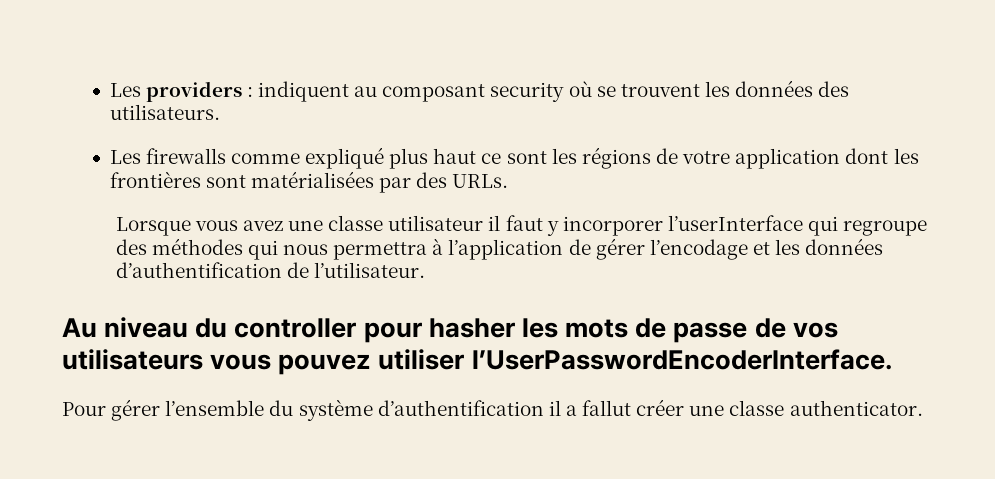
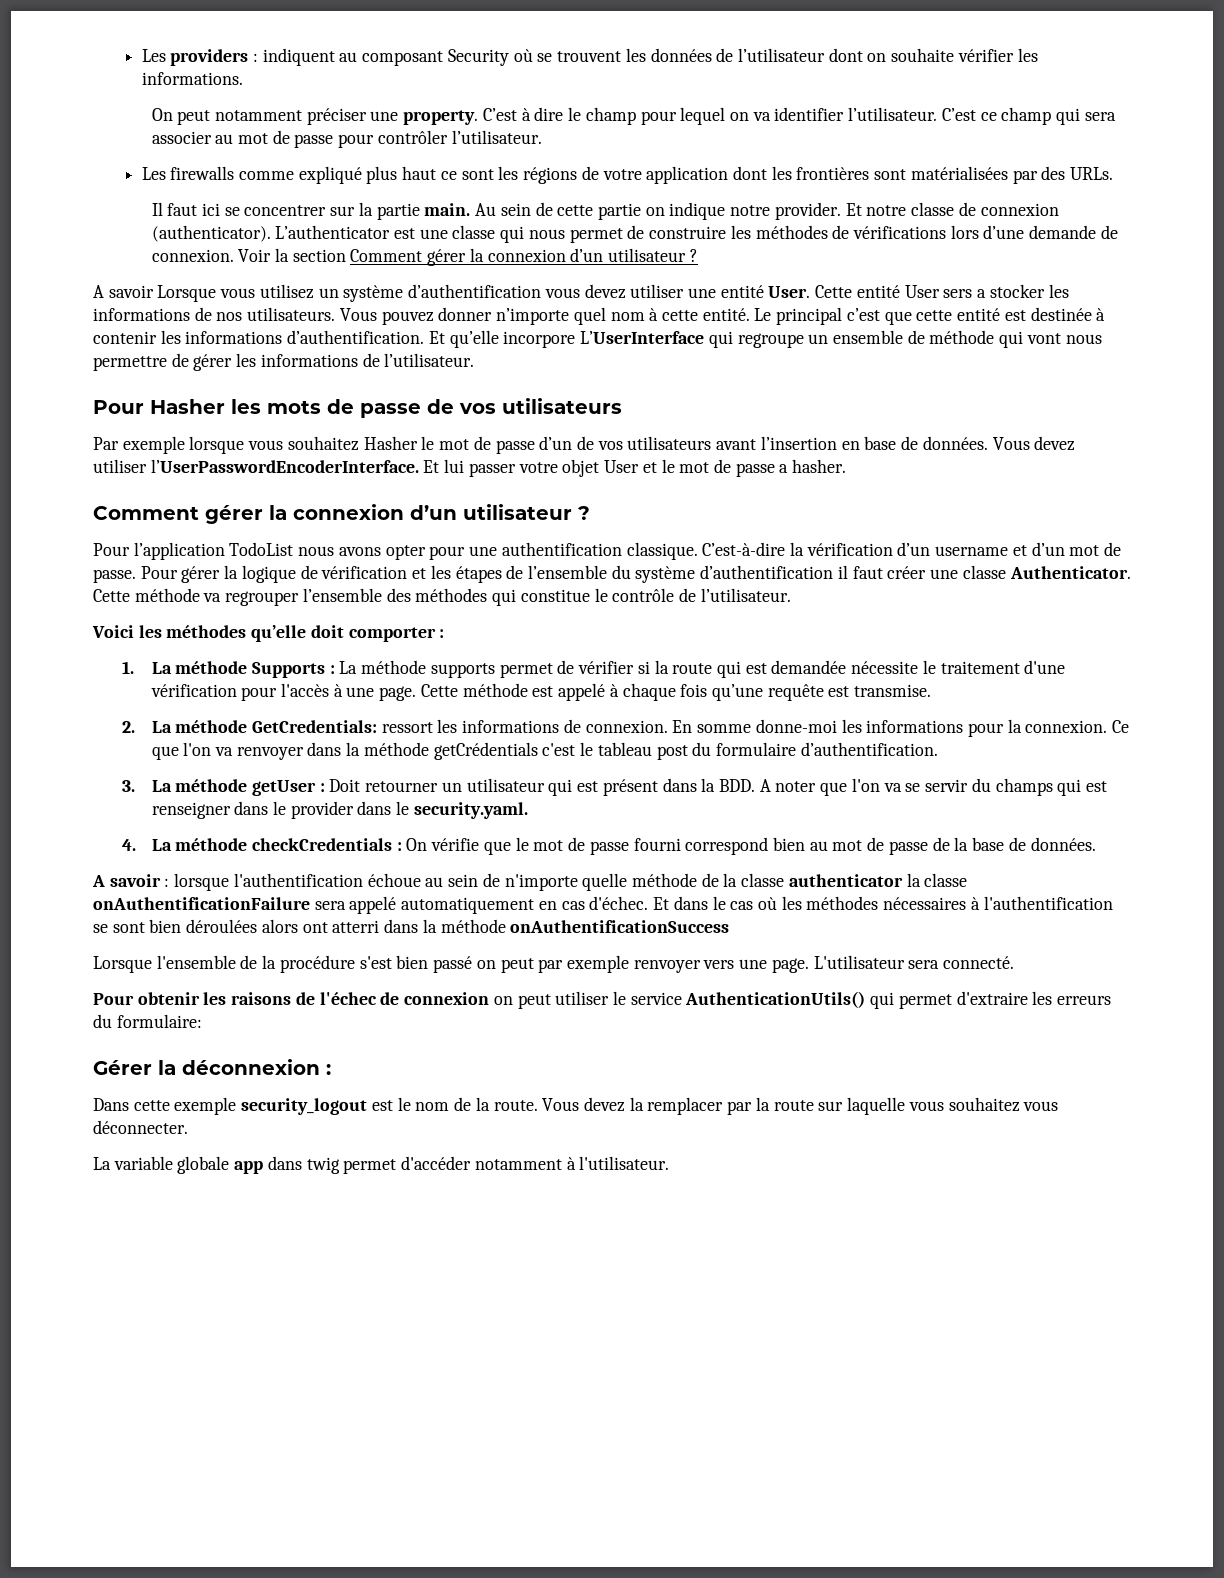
- Les providers : indiquent au composant security où se trouvent les données des utilisateurs.
+ Les providers : indiquent au composant Security où se trouvent les données de l’utilisateur dont on souhaite vérifier les informations.
+ On peut notamment préciser une property. C’est à dire le champ pour lequel on va identifier l’utilisateur. C’est ce champ qui sera associer au mot de passe pour contrôler l’utilisateur.
- Lorsque vous avez une classe utilisateur il faut y incorporer l’userInterface qui regroupe des méthodes qui nous permettra à l’application de gérer l’encodage et les données d’authentification de l’utilisateur.
- Au niveau du controller pour hasher les mots de passe de vos utilisateurs vous pouvez utiliser l’UserPasswordEncoderInterface.
- Pour gérer l’ensemble du système d’authentification il a fallut créer une classe authenticator.
+ Il faut ici se concentrer sur la partie main. Au sein de cette partie on indique notre provider. Et notre classe de connexion (authenticator). L’authenticator est une classe qui nous permet de construire les méthodes de vérifications lors d’une demande de connexion. Voir la section Comment gérer la connexion d’un utilisateur ?
+ A savoir Lorsque vous utilisez un système d’authentification vous devez utiliser une entité User. Cette entité User sers a stocker les informations de nos utilisateurs. Vous pouvez donner n’importe quel nom à cette entité. Le principal c’est que cette entité est destinée à contenir les informations d’authentification. Et qu’elle incorpore L’UserInterface qui regroupe un ensemble de méthode qui vont nous permettre de gérer les informations de l’utilisateur.
+ Pour Hasher les mots de passe de vos utilisateurs
+ Par exemple lorsque vous souhaitez Hasher le mot de passe d’un de vos utilisateurs avant l’insertion en base de données. Vous devez utiliser l’UserPasswordEncoderInterface. Et lui passer votre objet User et le mot de passe a hasher.
+ Comment gérer la connexion d’un utilisateur ?
+ Pour l’application TodoList nous avons opter pour une authentification classique. C’est-à-dire la vérification d’un username et d’un mot de passe. Pour gérer la logique de vérification et les étapes de l’ensemble du système d’authentification il faut créer une classe Authenticator. Cette méthode va regrouper l’ensemble des méthodes qui constitue le contrôle de l’utilisateur.
+ Voici les méthodes qu’elle doit comporter :
+ 1. La méthode Supports : La méthode supports permet de vérifier si la route qui est demandée nécessite le traitement d'une vérification pour l'accès à une page. Cette méthode est appelé à chaque fois qu’une requête est transmise.
+ 2. La méthode GetCredentials: ressort les informations de connexion. En somme donne-moi les informations pour la connexion. Ce que l'on va renvoyer dans la méthode getCrédentials c'est le tableau post du formulaire d’authentification.
+ 3. La méthode getUser : Doit retourner un utilisateur qui est présent dans la BDD. A noter que l'on va se servir du champs qui est renseigner dans le provider dans le security.yaml.
+ 4. La méthode checkCredentials : On vérifie que le mot de passe fourni correspond bien au mot de passe de la base de données.
+ A savoir : lorsque l'authentification échoue au sein de n'importe quelle méthode de la classe authenticator la classe onAuthentificationFailure sera appelé automatiquement en cas d'échec. Et dans le cas où les méthodes nécessaires à l'authentification se sont bien déroulées alors ont atterri dans la méthode onAuthentificationSuccess
+ Lorsque l'ensemble de la procédure s'est bien passé on peut par exemple renvoyer vers une page. L'utilisateur sera connecté.
+ Pour obtenir les raisons de l'échec de connexion on peut utiliser le service AuthenticationUtils() qui permet d'extraire les erreurs du formulaire:
+ Gérer la déconnexion :
+ Dans cette exemple security_logout est le nom de la route. Vous devez la remplacer par la route sur laquelle vous souhaitez vous déconnecter.
+ La variable globale app dans twig permet d'accéder notamment à l'utilisateur.

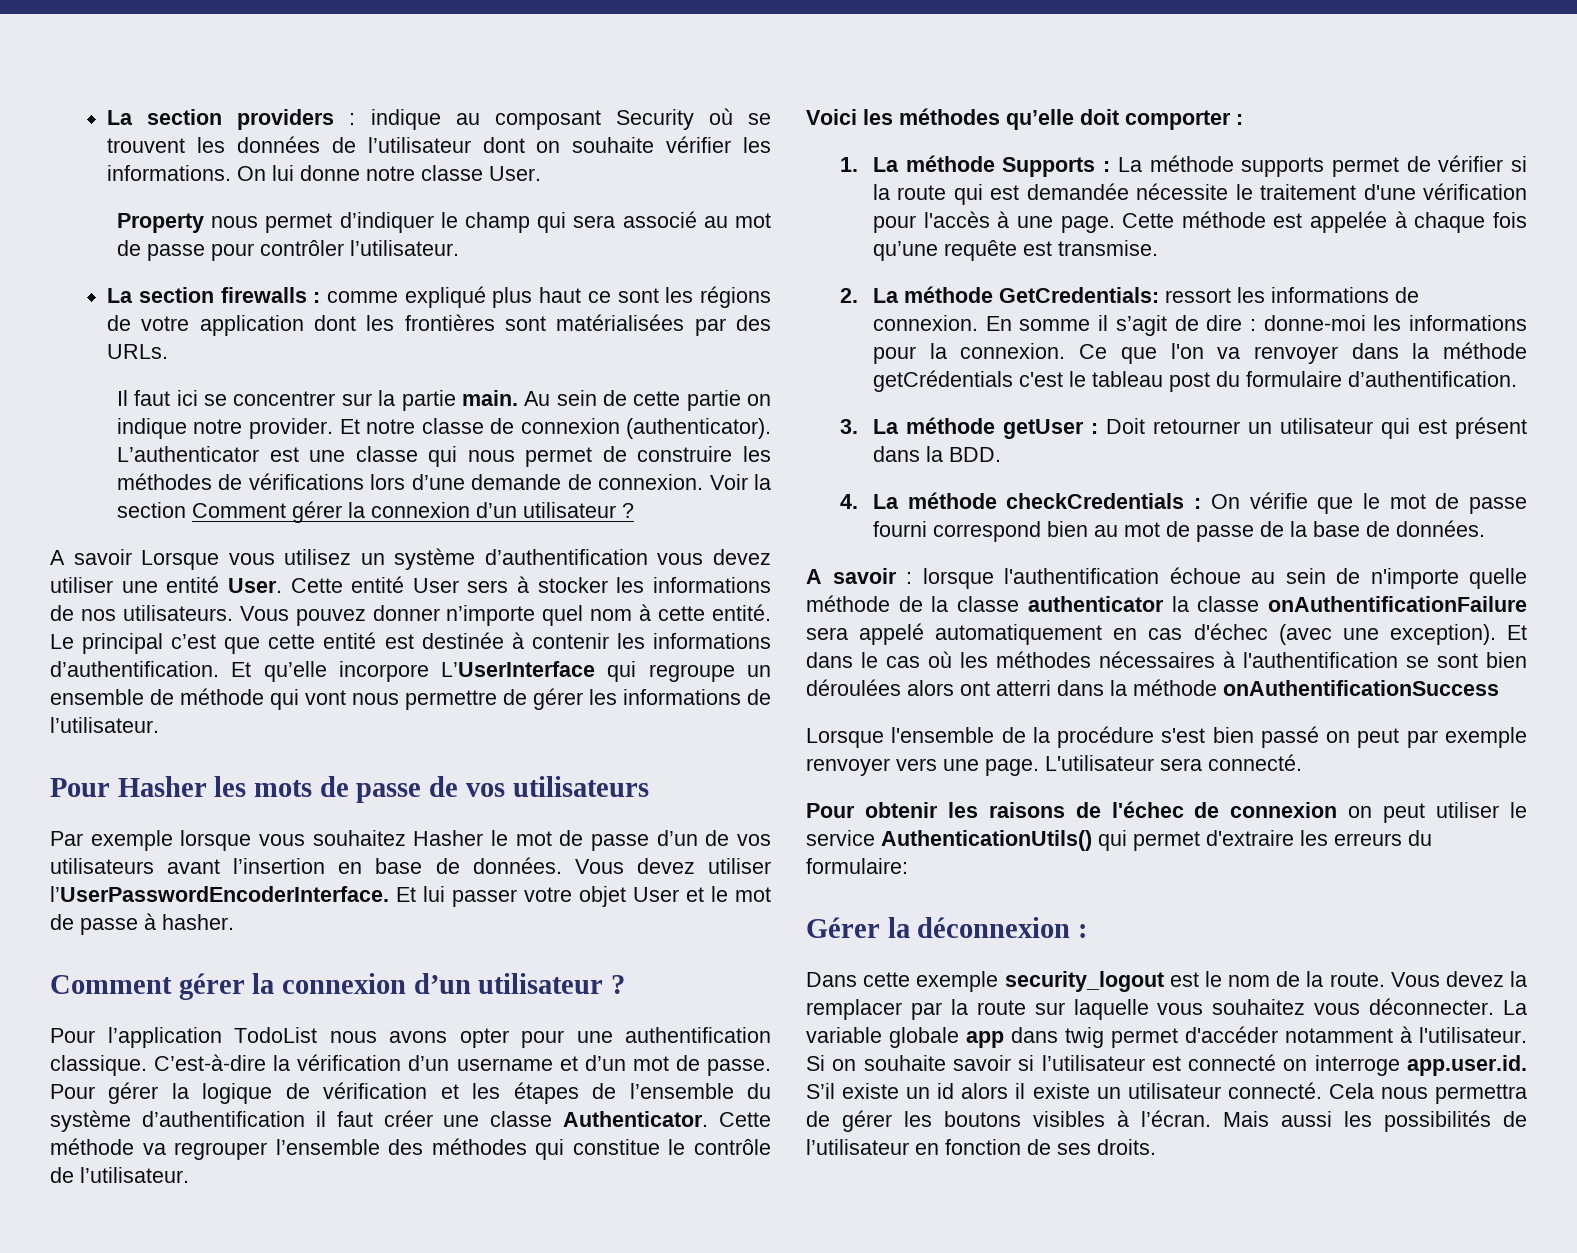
- Les providers : indiquent au composant Security où se trouvent les données de l’utilisateur dont on souhaite vérifier les informations.
- On peut notamment préciser une property. C’est à dire le champ pour lequel on va identifier l’utilisateur. C’est ce champ qui sera associer au mot de passe pour contrôler l’utilisateur.
+ La section providers : indique au composant Security où se trouvent les données de l’utilisateur dont on souhaite vérifier les informations. On lui donne notre classe User.
+ Property nous permet d’indiquer le champ qui sera associé au mot de passe pour contrôler l’utilisateur.
- Les firewalls comme expliqué plus haut ce sont les régions de votre application dont les frontières sont matérialisées par des URLs.
+ La section firewalls : comme expliqué plus haut ce sont les régions de votre application dont les frontières sont matérialisées par des URLs.
- Cette entité User sers a stocker les informations de nos utilisateurs.
+ Cette entité User sers à stocker les informations de nos utilisateurs.
- Et lui passer votre objet User et le mot de passe a hasher.
+ Et lui passer votre objet User et le mot de passe à hasher.
- Cette méthode est appelé à chaque fois qu’une requête est transmise.
+ Cette méthode est appelée à chaque fois qu’une requête est transmise.
- En somme donne-moi les informations pour la connexion.
+ En somme il s’agit de dire : donne-moi les informations pour la connexion.
- 3. La méthode getUser : Doit retourner un utilisateur qui est présent dans la BDD. A noter que l'on va se servir du champs qui est renseigner dans le provider dans le security.yaml.
+ 3. La méthode getUser : Doit retourner un utilisateur qui est présent dans la BDD.
- A savoir : lorsque l'authentification échoue au sein de n'importe quelle méthode de la classe authenticator la classe onAuthentificationFailure sera appelé automatiquement en cas d'échec.
+ A savoir : lorsque l'authentification échoue au sein de n'importe quelle méthode de la classe authenticator la classe onAuthentificationFailure sera appelé automatiquement en cas d'échec (avec une exception).
- Vous devez la remplacer par la route sur laquelle vous souhaitez vous déconnecter.
- La variable globale app dans twig permet d'accéder notamment à l'utilisateur.
+ Vous devez la remplacer par la route sur laquelle vous souhaitez vous déconnecter. La variable globale app dans twig permet d'accéder notamment à l'utilisateur.
+ Si on souhaite savoir si l’utilisateur est connecté on interroge app.user.id. S’il existe un id alors il existe un utilisateur connecté. Cela nous permettra de gérer les boutons visibles à l’écran. Mais aussi les possibilités de l’utilisateur en fonction de ses droits.

